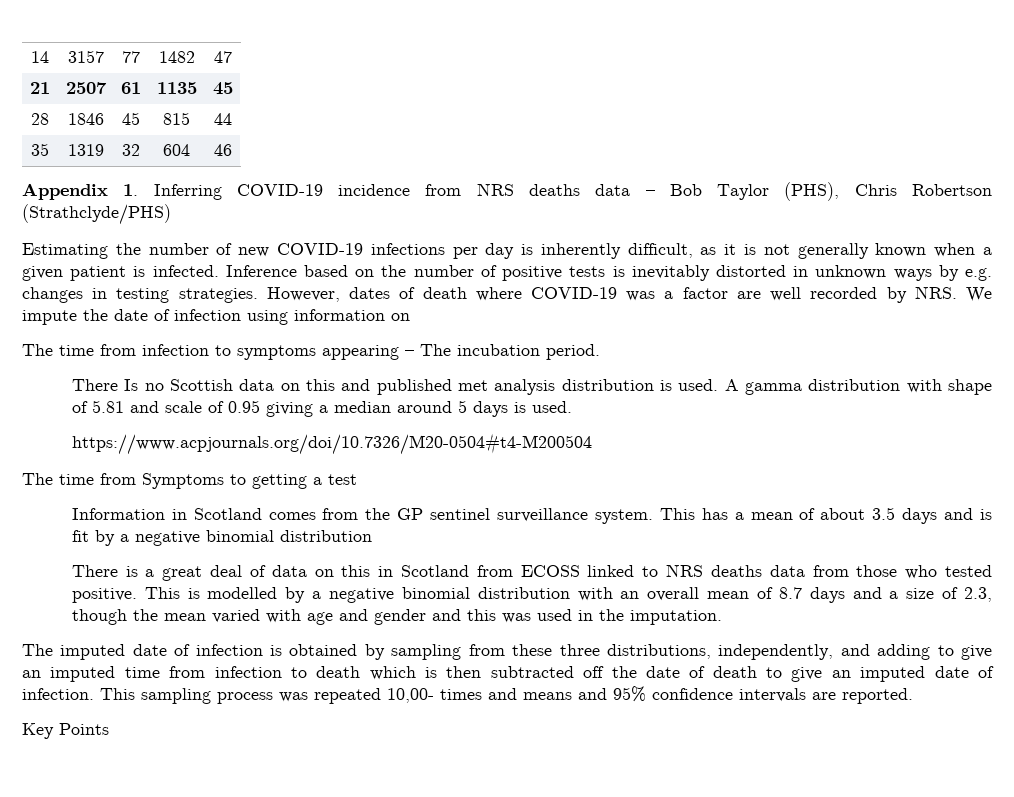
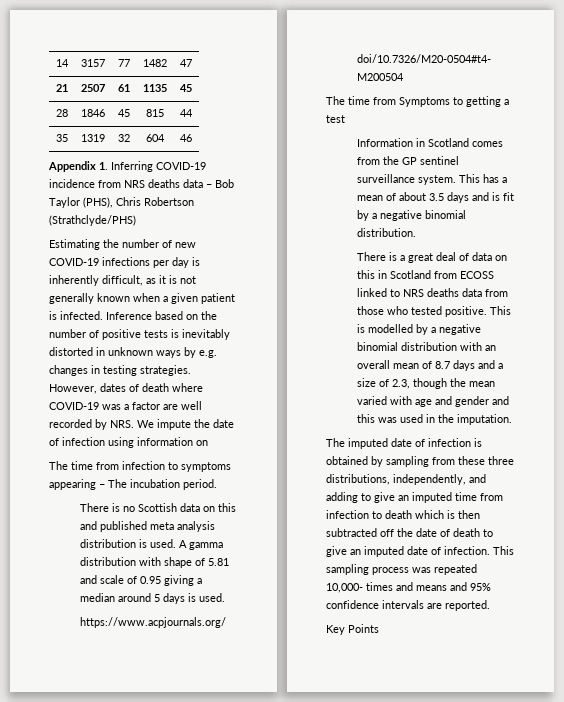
- There Is no Scottish data on this and published met analysis distribution is used.
+ There is no Scottish data on this and published meta analysis distribution is used.
- This has a mean of about 3.5 days and is fit by a negative binomial distribution
+ This has a mean of about 3.5 days and is fit by a negative binomial distribution.
- This sampling process was repeated 10,00- times and means and 95% confidence intervals are reported.
+ This sampling process was repeated 10,000- times and means and 95% confidence intervals are reported.

